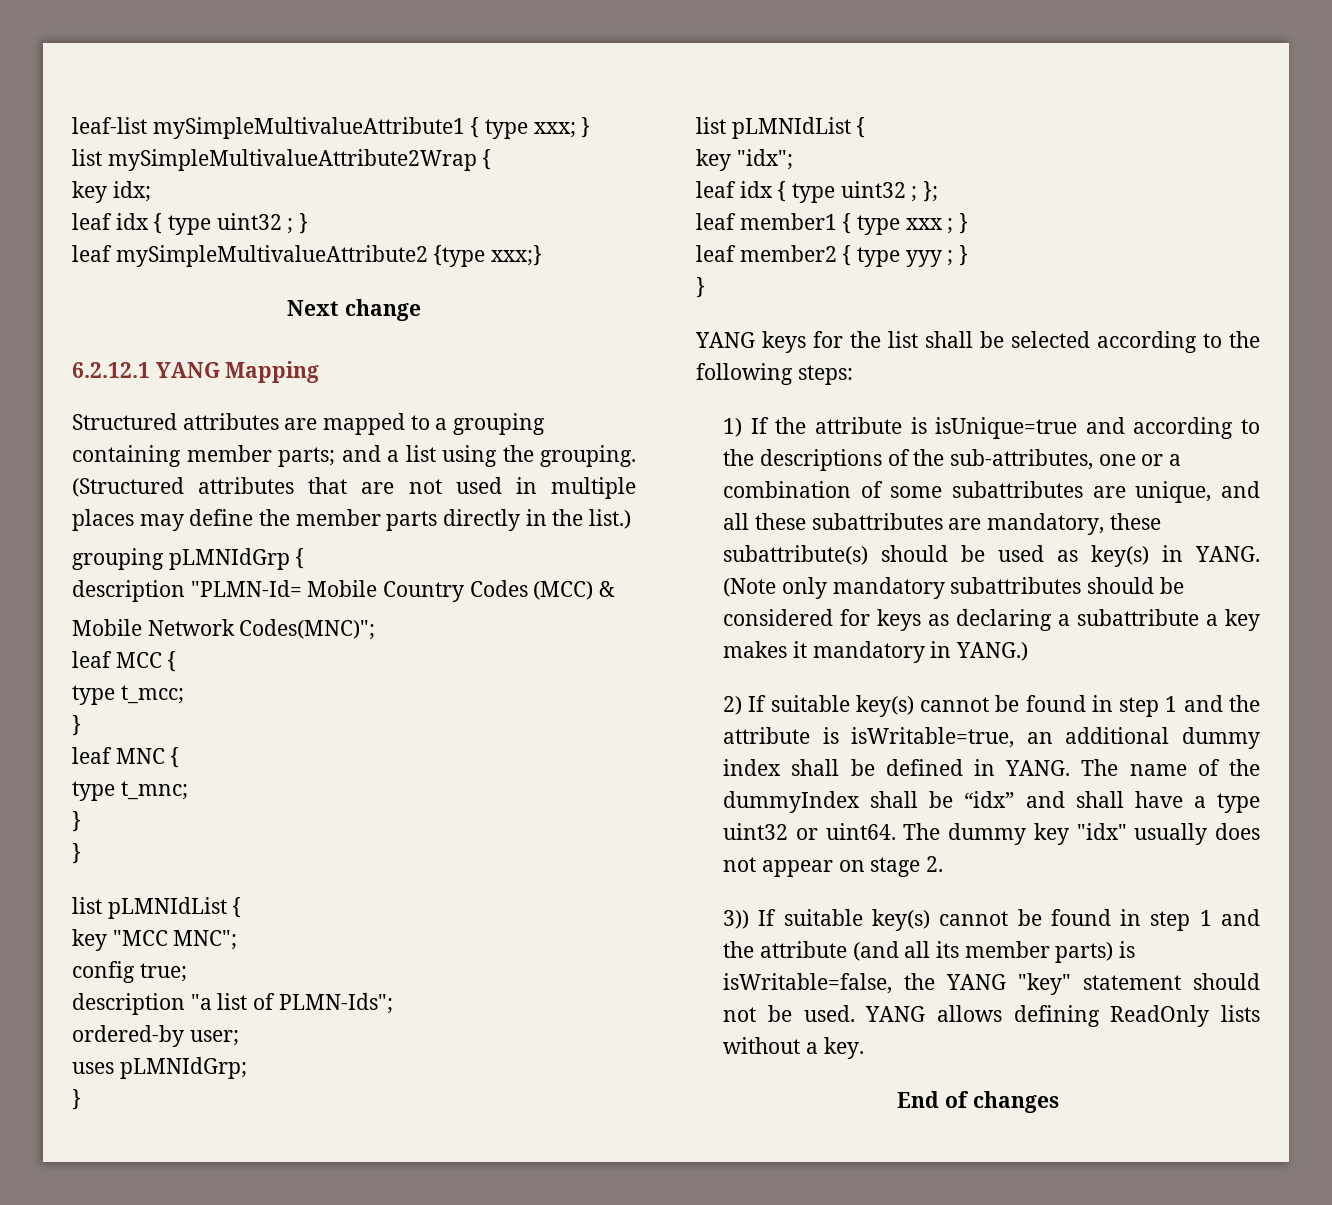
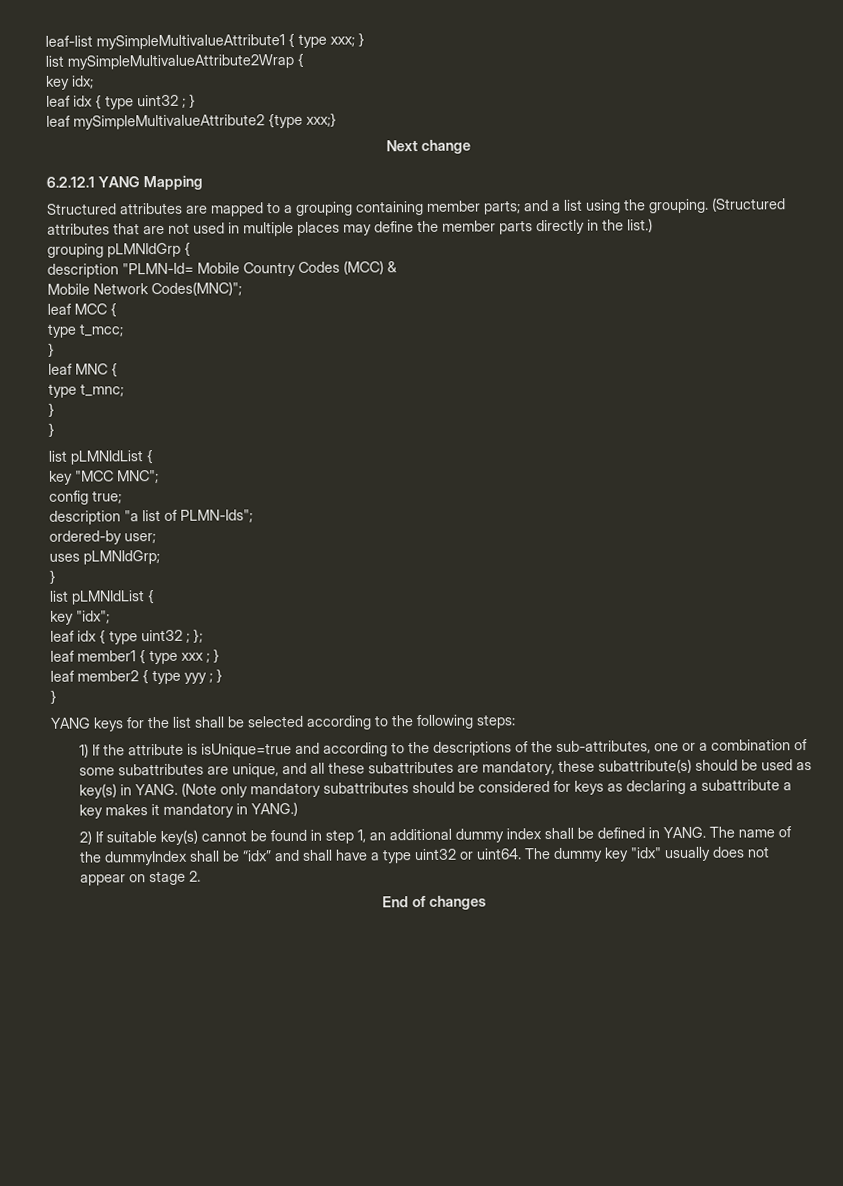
- 2) If suitable key(s) cannot be found in step 1 and the attribute is isWritable=true, an additional dummy index shall be defined in YANG.
+ 2) If suitable key(s) cannot be found in step 1, an additional dummy index shall be defined in YANG.
- 3)) If suitable key(s) cannot be found in step 1 and the attribute (and all its member parts) is isWritable=false, the YANG "key" statement should not be used. YANG allows defining ReadOnly lists without a key.

